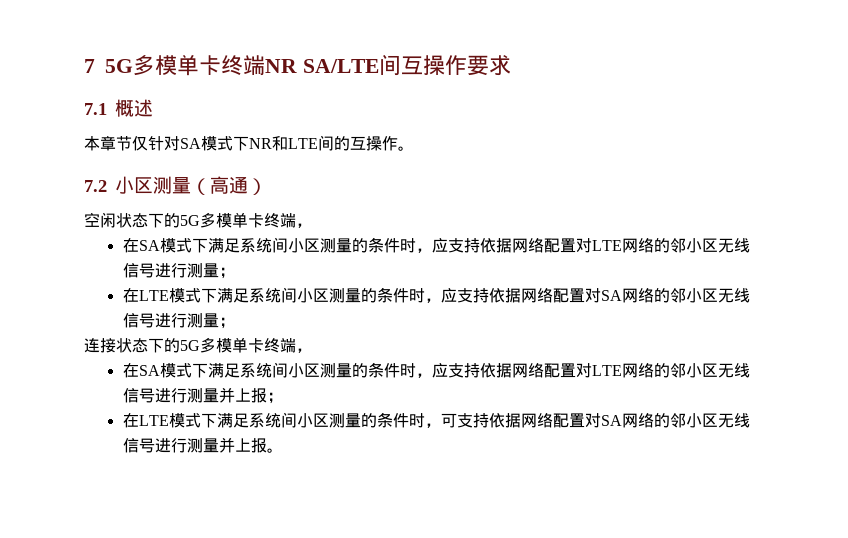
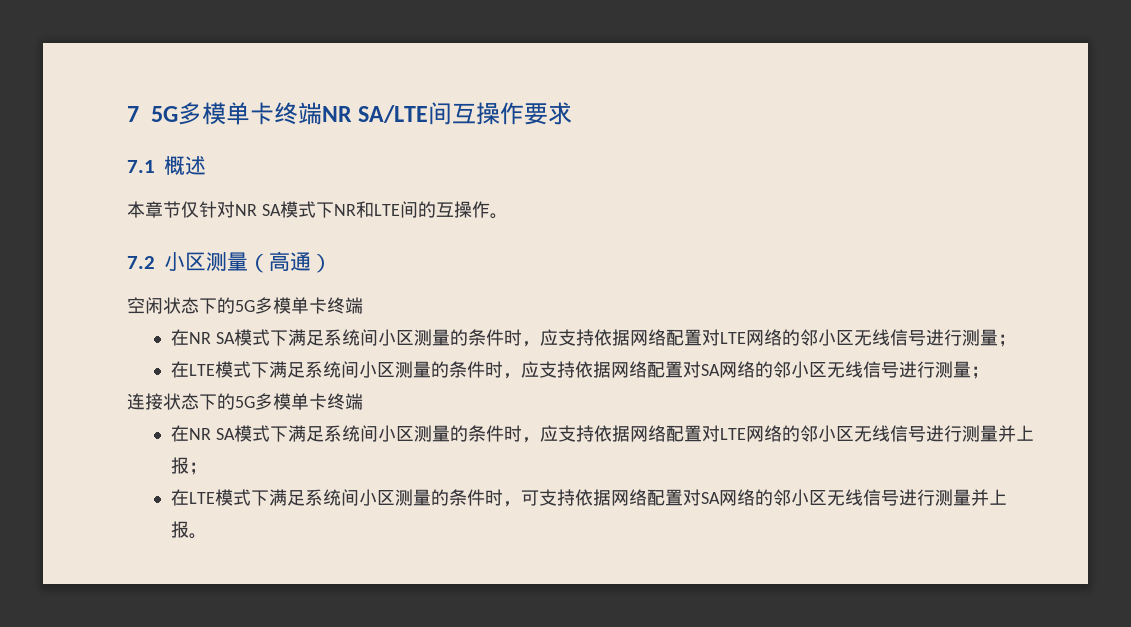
- 本章节仅针对SA模式下NR和LTE间的互操作。
+ 本章节仅针对NR SA模式下NR和LTE间的互操作。
- 空闲状态下的5G多模单卡终端，
- 在SA模式下满足系统间小区测量的条件时，应支持依据网络配置对LTE网络的邻小区无线信号进行测量；
+ 空闲状态下的5G多模单卡终端
+ 在NR SA模式下满足系统间小区测量的条件时，应支持依据网络配置对LTE网络的邻小区无线信号进行测量；
- 连接状态下的5G多模单卡终端，
- 在SA模式下满足系统间小区测量的条件时，应支持依据网络配置对LTE网络的邻小区无线信号进行测量并上报；
+ 连接状态下的5G多模单卡终端
+ 在NR SA模式下满足系统间小区测量的条件时，应支持依据网络配置对LTE网络的邻小区无线信号进行测量并上报；

